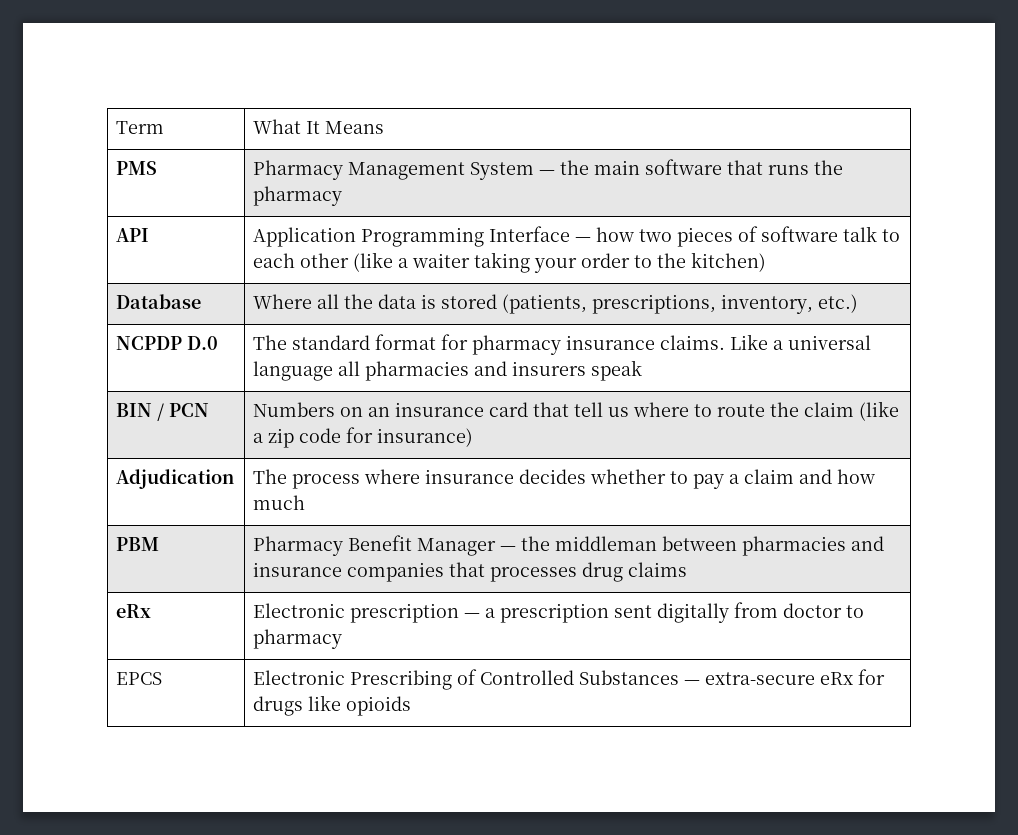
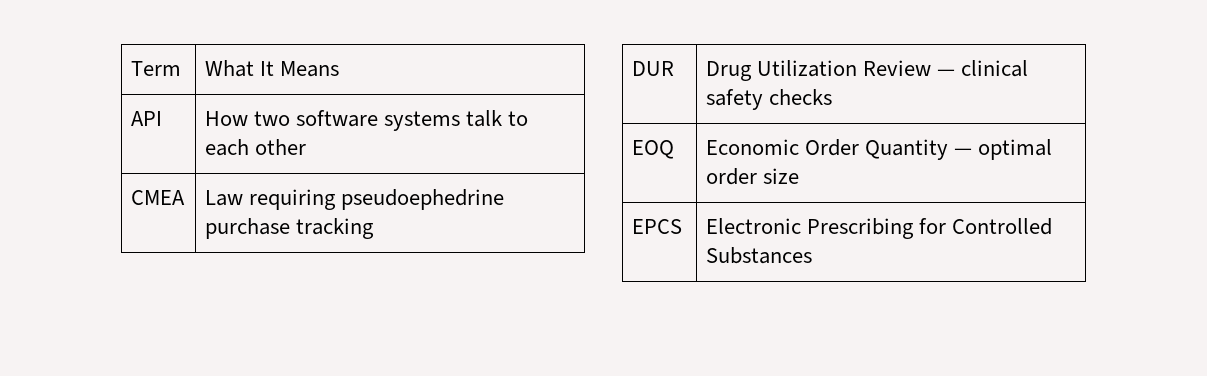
- PMS | Pharmacy Management System — the main software that runs the pharmacy
- API | Application Programming Interface — how two pieces of software talk to each other (like a waiter taking your order to the kitchen)
- Database | Where all the data is stored (patients, prescriptions, inventory, etc.)
- NCPDP D.0 | The standard format for pharmacy insurance claims. Like a universal language all pharmacies and insurers speak
- BIN / PCN | Numbers on an insurance card that tell us where to route the claim (like a zip code for insurance)
- Adjudication | The process where insurance decides whether to pay a claim and how much
- PBM | Pharmacy Benefit Manager — the middleman between pharmacies and insurance companies that processes drug claims
- eRx | Electronic prescription — a prescription sent digitally from doctor to pharmacy
+ API | How two software systems talk to each other
+ CMEA | Law requiring pseudoephedrine purchase tracking
+ DUR | Drug Utilization Review — clinical safety checks
+ EOQ | Economic Order Quantity — optimal order size
- EPCS | Electronic Prescribing of Controlled Substances — extra-secure eRx for drugs like opioids
+ EPCS | Electronic Prescribing for Controlled Substances

